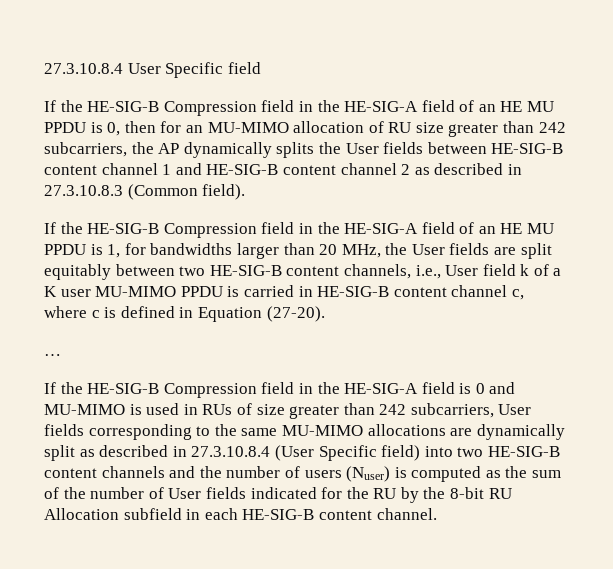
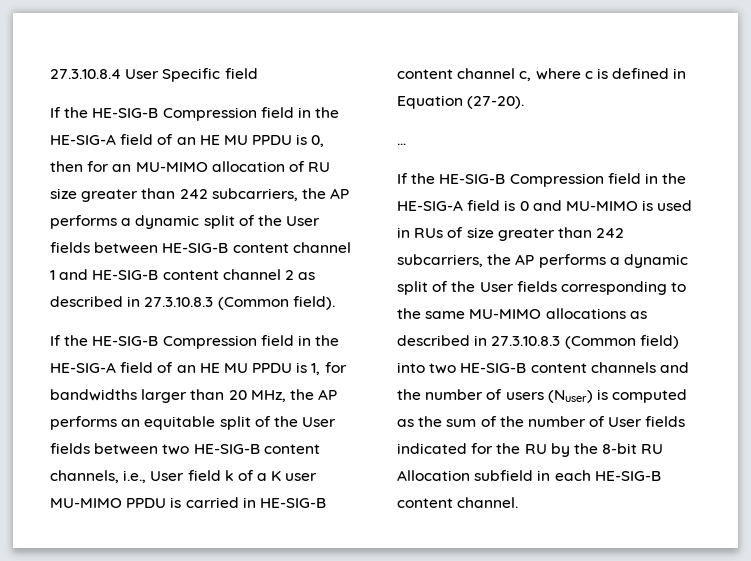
- If the HE-SIG-B Compression field in the HE-SIG-A field of an HE MU PPDU is 0, then for an MU-MIMO allocation of RU size greater than 242 subcarriers, the AP dynamically splits the User fields between HE-SIG-B content channel 1 and HE-SIG-B content channel 2 as described in 27.3.10.8.3 (Common field).
+ If the HE-SIG-B Compression field in the HE-SIG-A field of an HE MU PPDU is 0, then for an MU-MIMO allocation of RU size greater than 242 subcarriers, the AP performs a dynamic split of the User fields between HE-SIG-B content channel 1 and HE-SIG-B content channel 2 as described in 27.3.10.8.3 (Common field).
- If the HE-SIG-B Compression field in the HE-SIG-A field of an HE MU PPDU is 1, for bandwidths larger than 20 MHz, the User fields are split equitably between two HE-SIG-B content channels, i.e., User field k of a K user MU-MIMO PPDU is carried in HE-SIG-B content channel c, where c is defined in Equation (27-20).
+ If the HE-SIG-B Compression field in the HE-SIG-A field of an HE MU PPDU is 1, for bandwidths larger than 20 MHz, the AP performs an equitable split of the User fields between two HE-SIG-B content channels, i.e., User field k of a K user MU-MIMO PPDU is carried in HE-SIG-B content channel c, where c is defined in Equation (27-20).
- If the HE-SIG-B Compression field in the HE-SIG-A field is 0 and MU-MIMO is used in RUs of size greater than 242 subcarriers, User fields corresponding to the same MU-MIMO allocations are dynamically split as described in 27.3.10.8.4 (User Specific field) into two HE-SIG-B content channels and the number of users (Nuser) is computed as the sum of the number of User fields indicated for the RU by the 8-bit RU Allocation subfield in each HE-SIG-B content channel.
+ If the HE-SIG-B Compression field in the HE-SIG-A field is 0 and MU-MIMO is used in RUs of size greater than 242 subcarriers, the AP performs a dynamic split of the User fields corresponding to the same MU-MIMO allocations as described in 27.3.10.8.3 (Common field) into two HE-SIG-B content channels and the number of users (Nuser) is computed as the sum of the number of User fields indicated for the RU by the 8-bit RU Allocation subfield in each HE-SIG-B content channel.

